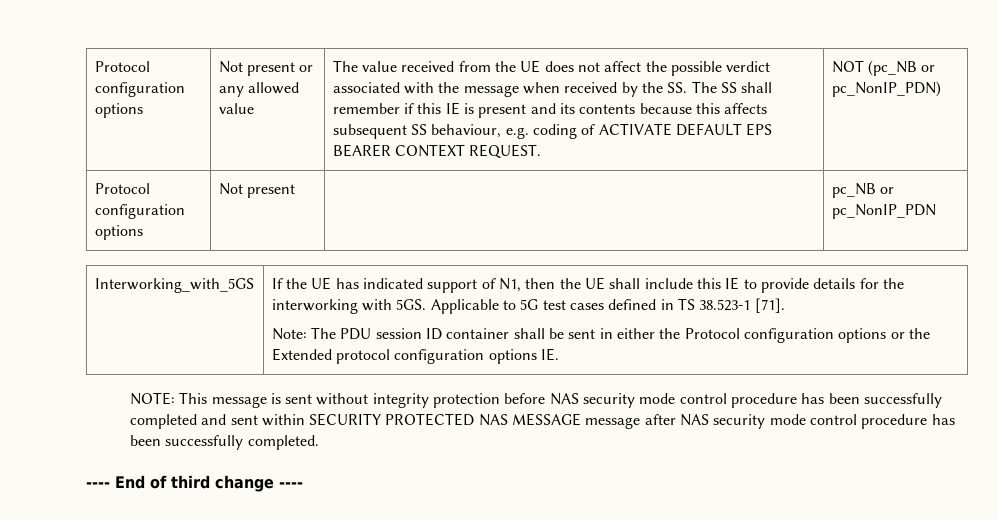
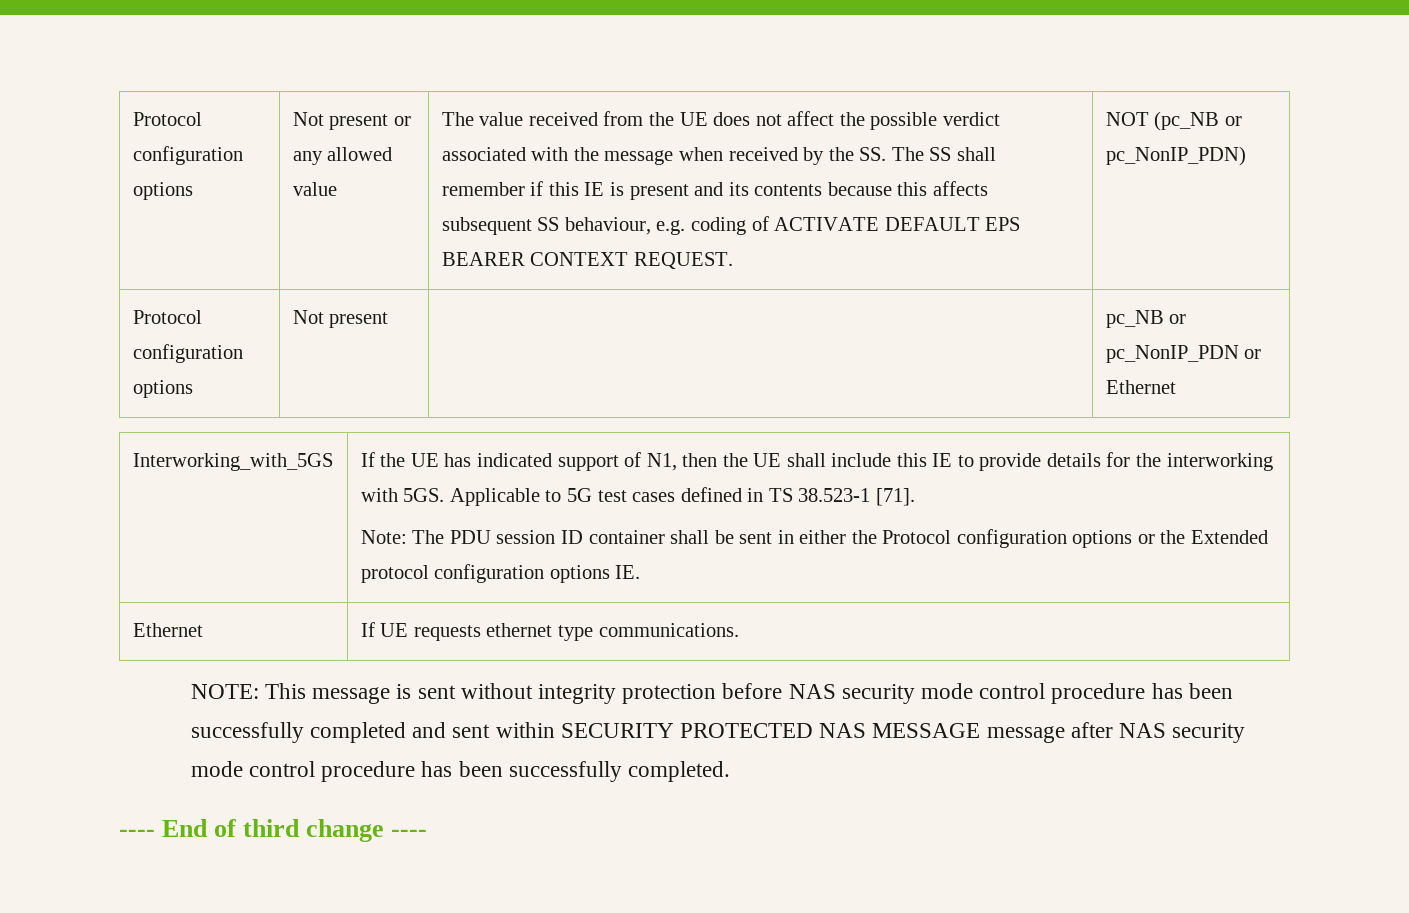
- Protocol configuration options | Not present | | pc_NB or pc_NonIP_PDN
+ Protocol configuration options | Not present | | pc_NB or pc_NonIP_PDN or Ethernet
+ Ethernet | If UE requests ethernet type communications.

